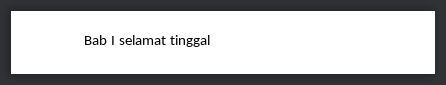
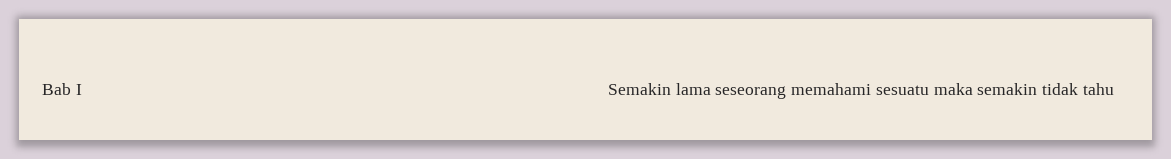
- Bab I selamat tinggal
+ Bab I
+ Semakin lama seseorang memahami sesuatu maka semakin tidak tahu

